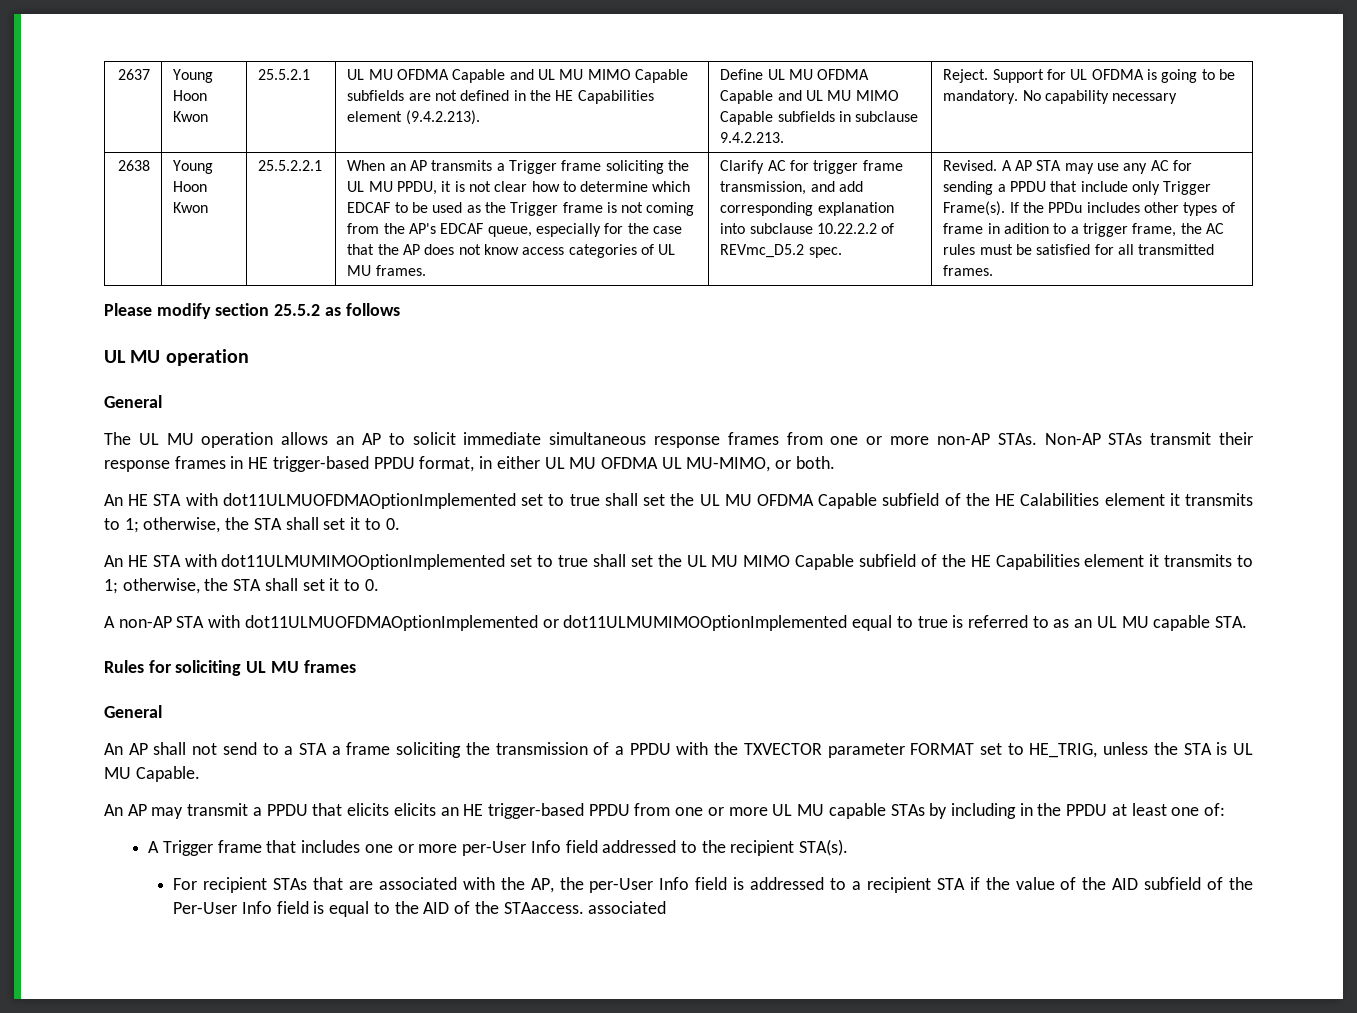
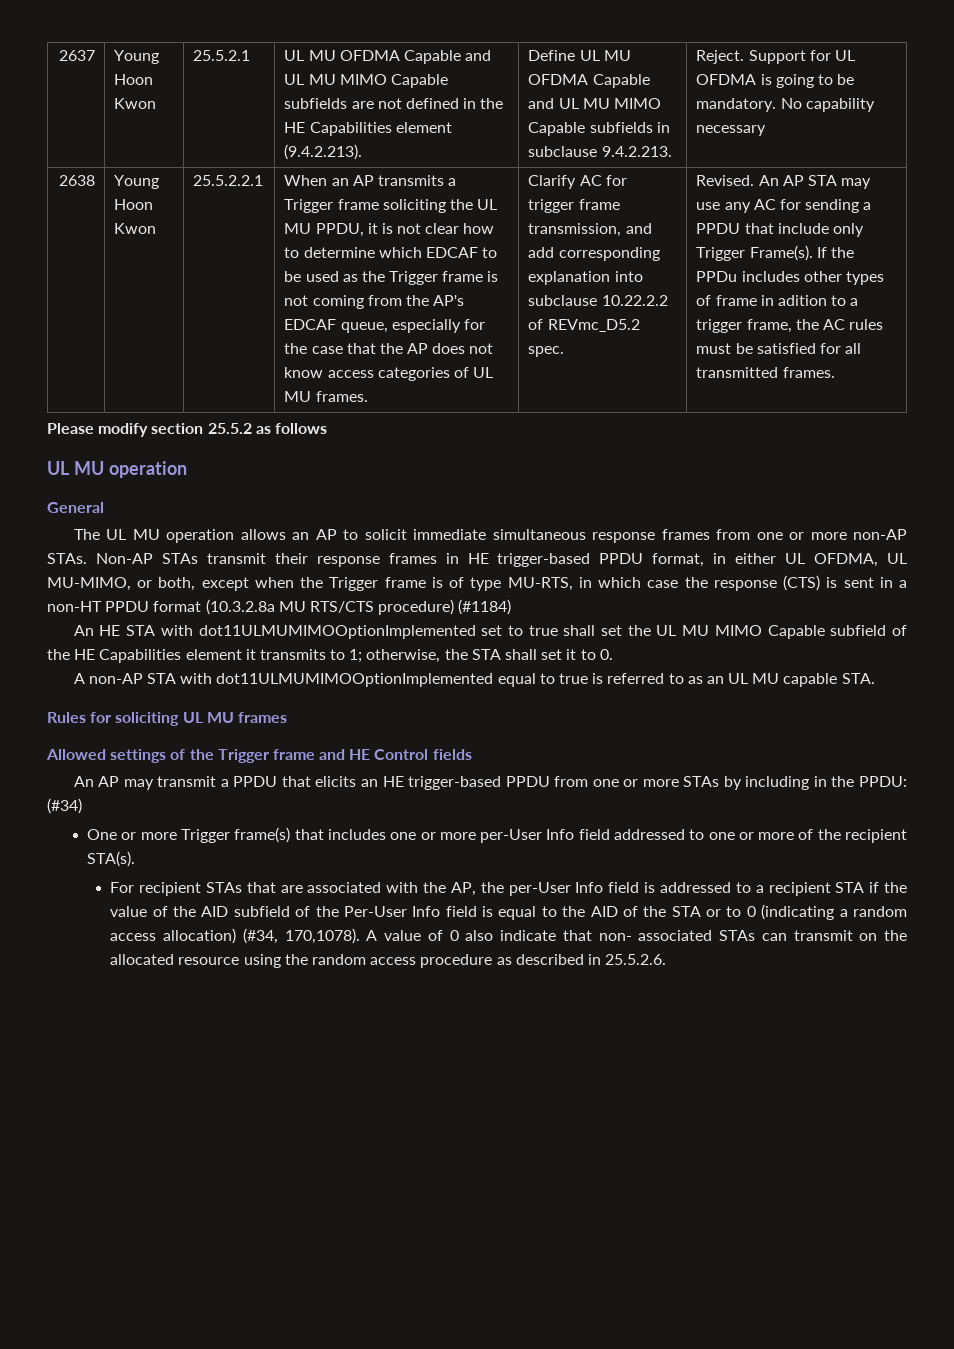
- A AP STA may use any AC for sending a PPDU that include only Trigger Frame(s).
+ An AP STA may use any AC for sending a PPDU that include only Trigger Frame(s).
- Non-AP STAs transmit their response frames in HE trigger-based PPDU format, in either UL MU OFDMA UL MU-MIMO, or both.
- An HE STA with dot11ULMUOFDMAOptionImplemented set to true shall set the UL MU OFDMA Capable subfield of the HE Calabilities element it transmits to 1; otherwise, the STA shall set it to 0.
+ Non-AP STAs transmit their response frames in HE trigger-based PPDU format, in either UL OFDMA, UL MU-MIMO, or both, except when the Trigger frame is of type MU-RTS, in which case the response (CTS) is sent in a non-HT PPDU format (10.3.2.8a MU RTS/CTS procedure) (#1184)
- A non-AP STA with dot11ULMUOFDMAOptionImplemented or dot11ULMUMIMOOptionImplemented equal to true is referred to as an UL MU capable STA.
+ A non-AP STA with dot11ULMUMIMOOptionImplemented equal to true is referred to as an UL MU capable STA.
  Rules for soliciting UL MU frames
- General
- An AP shall not send to a STA a frame soliciting the transmission of a PPDU with the TXVECTOR parameter FORMAT set to HE_TRIG, unless the STA is UL MU Capable.
+ Allowed settings of the Trigger frame and HE Control fields
- An AP may transmit a PPDU that elicits elicits an HE trigger-based PPDU from one or more UL MU capable STAs by including in the PPDU at least one of:
- A Trigger frame that includes one or more per-User Info field addressed to the recipient STA(s).
+ An AP may transmit a PPDU that elicits an HE trigger-based PPDU from one or more STAs by including in the PPDU: (#34)
+ One or more Trigger frame(s) that includes one or more per-User Info field addressed to one or more of the recipient STA(s).
- For recipient STAs that are associated with the AP, the per-User Info field is addressed to a recipient STA if the value of the AID subfield of the Per-User Info field is equal to the AID of the STAaccess. associated
+ For recipient STAs that are associated with the AP, the per-User Info field is addressed to a recipient STA if the value of the AID subfield of the Per-User Info field is equal to the AID of the STA or to 0 (indicating a random access allocation) (#34, 170,1078). A value of 0 also indicate that non- associated STAs can transmit on the allocated resource using the random access procedure as described in 25.5.2.6.

